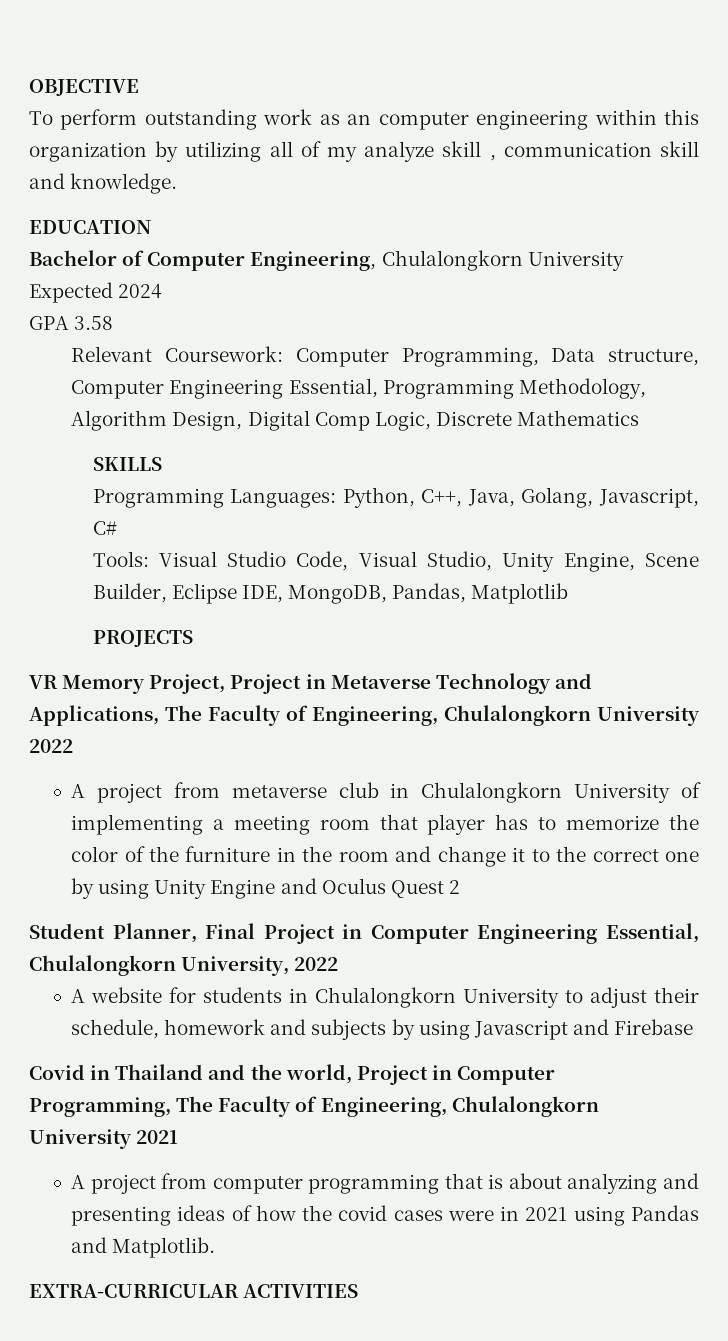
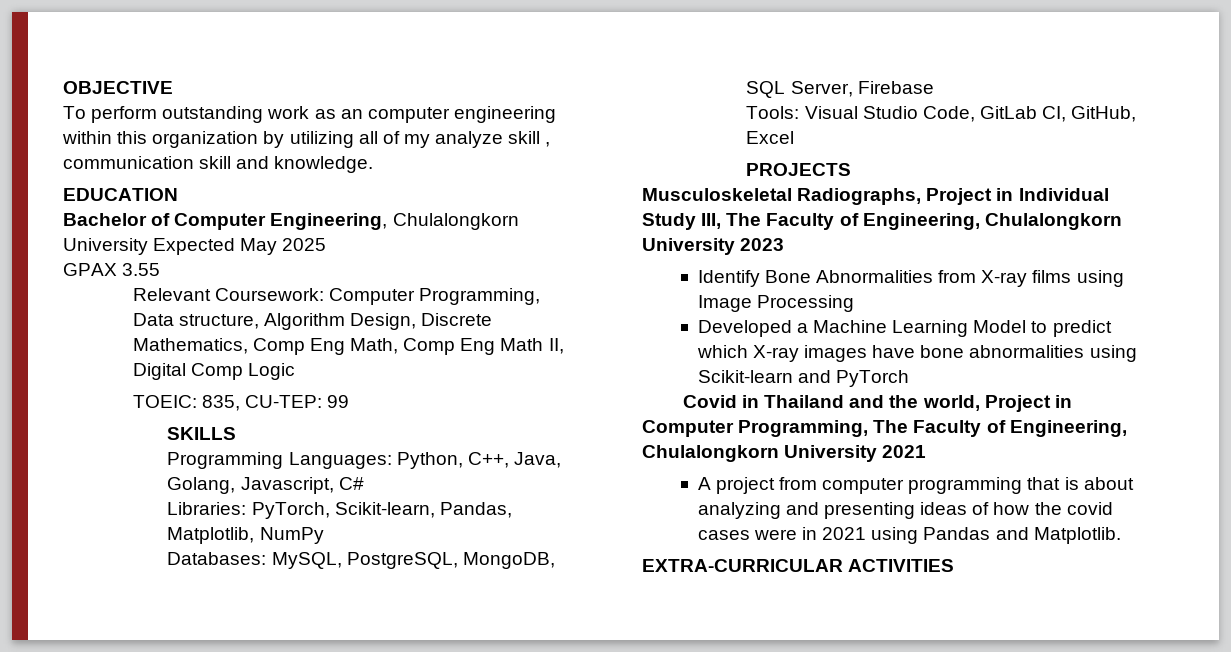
- Bachelor of Computer Engineering, Chulalongkorn University Expected 2024
- GPA 3.58
+ Bachelor of Computer Engineering, Chulalongkorn University Expected May 2025
+ GPAX 3.55
- Relevant Coursework: Computer Programming, Data structure, Computer Engineering Essential, Programming Methodology, Algorithm Design, Digital Comp Logic, Discrete Mathematics
+ Relevant Coursework: Computer Programming, Data structure, Algorithm Design, Discrete Mathematics, Comp Eng Math, Comp Eng Math II, Digital Comp Logic
+ TOEIC: 835, CU-TEP: 99
- Tools: Visual Studio Code, Visual Studio, Unity Engine, Scene Builder, Eclipse IDE, MongoDB, Pandas, Matplotlib
+ Libraries: PyTorch, Scikit-learn, Pandas, Matplotlib, NumPy
+ Databases: MySQL, PostgreSQL, MongoDB, SQL Server, Firebase
+ Tools: Visual Studio Code, GitLab CI, GitHub, Excel
  PROJECTS
- VR Memory Project, Project in Metaverse Technology and Applications, The Faculty of Engineering, Chulalongkorn University 2022
- A project from metaverse club in Chulalongkorn University of implementing a meeting room that player has to memorize the color of the furniture in the room and change it to the correct one by using Unity Engine and Oculus Quest 2
- Student Planner, Final Project in Computer Engineering Essential, Chulalongkorn University, 2022
- A website for students in Chulalongkorn University to adjust their schedule, homework and subjects by using Javascript and Firebase
+ Musculoskeletal Radiographs, Project in Individual Study III, The Faculty of Engineering, Chulalongkorn University 2023
+ Identify Bone Abnormalities from X-ray films using Image Processing
+ Developed a Machine Learning Model to predict which X-ray images have bone abnormalities using Scikit-learn and PyTorch

